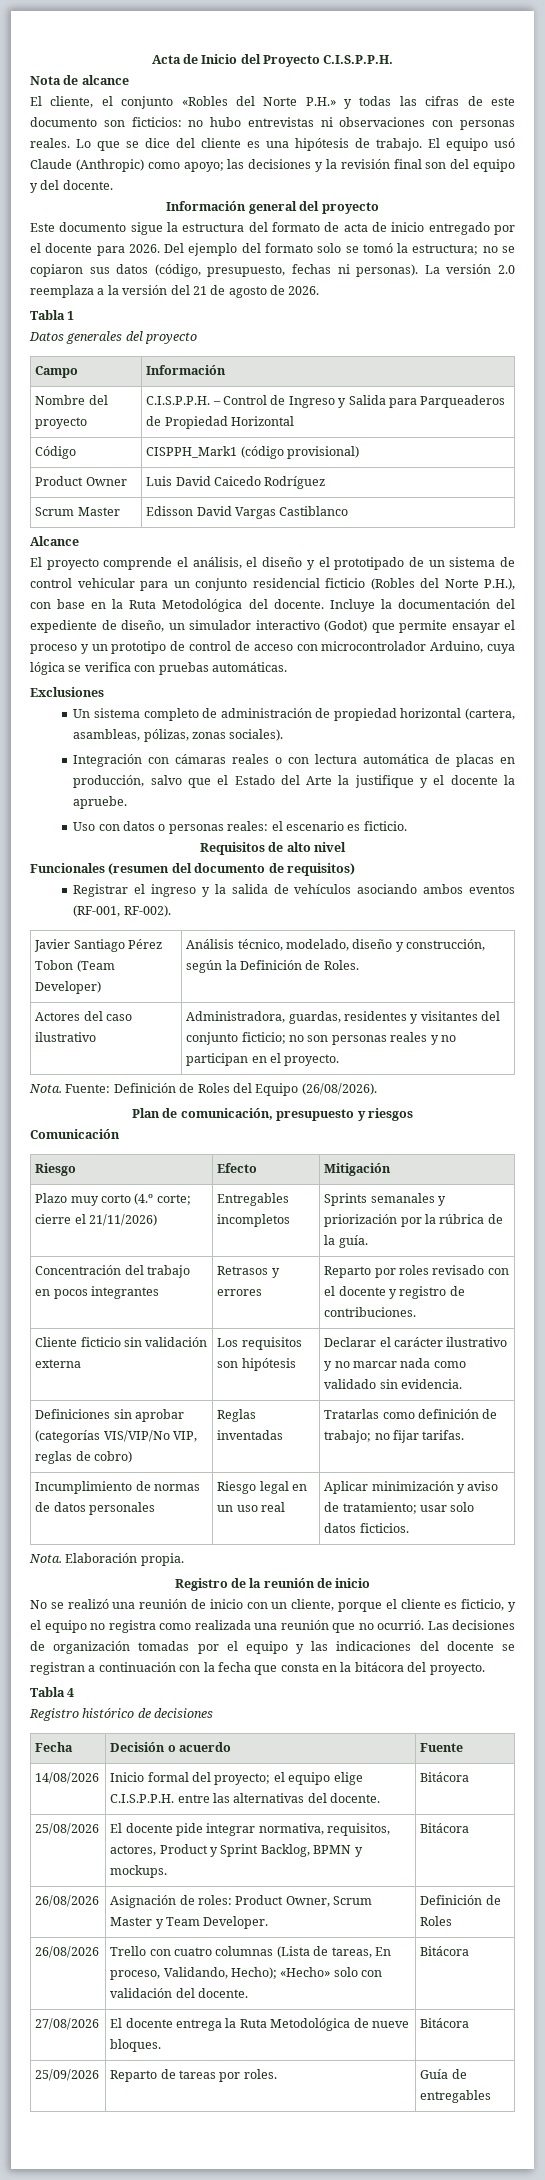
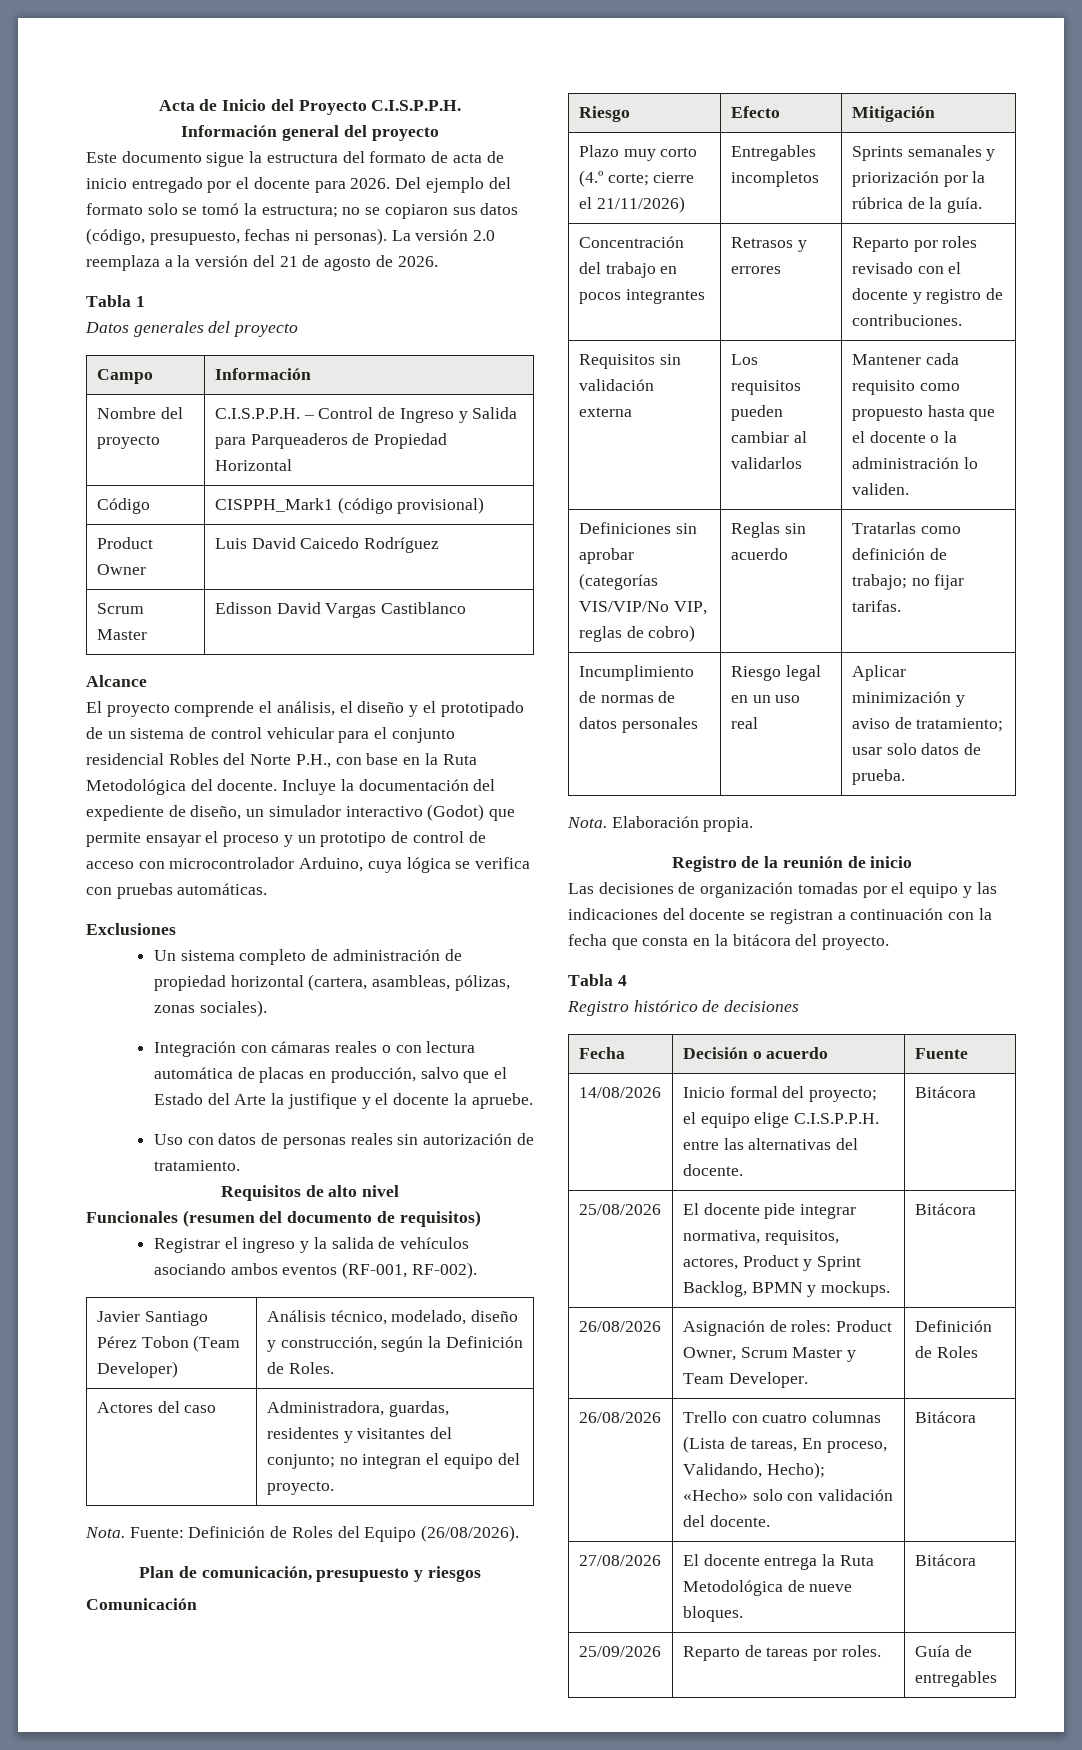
- Nota de alcance
- El cliente, el conjunto «Robles del Norte P.H.» y todas las cifras de este documento son ficticios: no hubo entrevistas ni observaciones con personas reales. Lo que se dice del cliente es una hipótesis de trabajo. El equipo usó Claude (Anthropic) como apoyo; las decisiones y la revisión final son del equipo y del docente.
- El proyecto comprende el análisis, el diseño y el prototipado de un sistema de control vehicular para un conjunto residencial ficticio (Robles del Norte P.H.), con base en la Ruta Metodológica del docente.
+ El proyecto comprende el análisis, el diseño y el prototipado de un sistema de control vehicular para el conjunto residencial Robles del Norte P.H., con base en la Ruta Metodológica del docente.
- Uso con datos o personas reales: el escenario es ficticio.
+ Uso con datos de personas reales sin autorización de tratamiento.
- Actores del caso ilustrativo | Administradora, guardas, residentes y visitantes del conjunto ficticio; no son personas reales y no participan en el proyecto.
+ Actores del caso | Administradora, guardas, residentes y visitantes del conjunto; no integran el equipo del proyecto.
- Cliente ficticio sin validación externa | Los requisitos son hipótesis | Declarar el carácter ilustrativo y no marcar nada como validado sin evidencia.
+ Requisitos sin validación externa | Los requisitos pueden cambiar al validarlos | Mantener cada requisito como propuesto hasta que el docente o la administración lo validen.
- Definiciones sin aprobar (categorías VIS/VIP/No VIP, reglas de cobro) | Reglas inventadas | Tratarlas como definición de trabajo; no fijar tarifas.
+ Definiciones sin aprobar (categorías VIS/VIP/No VIP, reglas de cobro) | Reglas sin acuerdo | Tratarlas como definición de trabajo; no fijar tarifas.
- Incumplimiento de normas de datos personales | Riesgo legal en un uso real | Aplicar minimización y aviso de tratamiento; usar solo datos ficticios.
+ Incumplimiento de normas de datos personales | Riesgo legal en un uso real | Aplicar minimización y aviso de tratamiento; usar solo datos de prueba.
- No se realizó una reunión de inicio con un cliente, porque el cliente es ficticio, y el equipo no registra como realizada una reunión que no ocurrió.

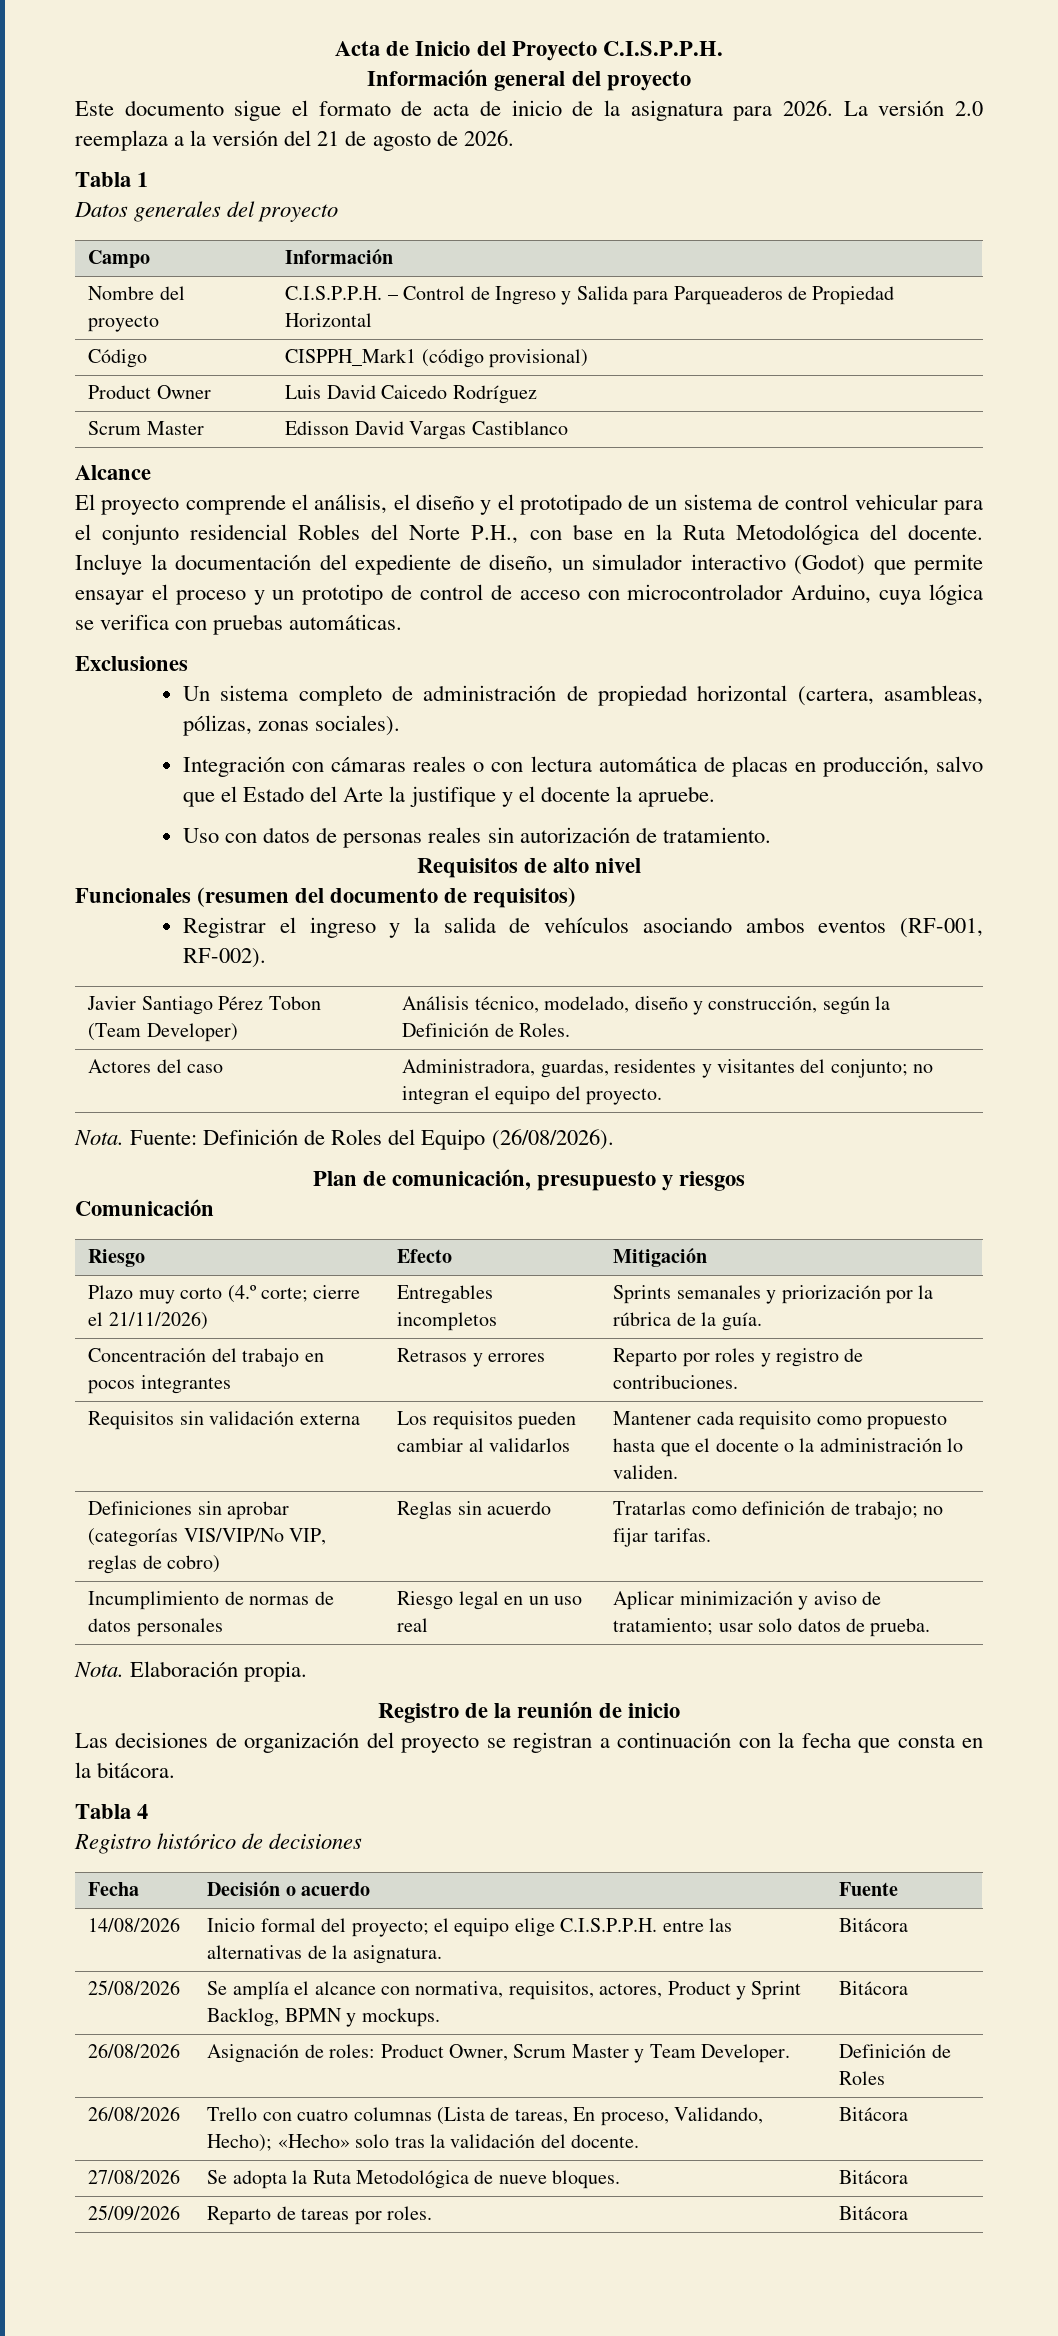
- Este documento sigue la estructura del formato de acta de inicio entregado por el docente para 2026. Del ejemplo del formato solo se tomó la estructura; no se copiaron sus datos (código, presupuesto, fechas ni personas).
+ Este documento sigue el formato de acta de inicio de la asignatura para 2026.
- Concentración del trabajo en pocos integrantes | Retrasos y errores | Reparto por roles revisado con el docente y registro de contribuciones.
+ Concentración del trabajo en pocos integrantes | Retrasos y errores | Reparto por roles y registro de contribuciones.
- Las decisiones de organización tomadas por el equipo y las indicaciones del docente se registran a continuación con la fecha que consta en la bitácora del proyecto.
+ Las decisiones de organización del proyecto se registran a continuación con la fecha que consta en la bitácora.
- 14/08/2026 | Inicio formal del proyecto; el equipo elige C.I.S.P.P.H. entre las alternativas del docente. | Bitácora
+ 14/08/2026 | Inicio formal del proyecto; el equipo elige C.I.S.P.P.H. entre las alternativas de la asignatura. | Bitácora
- 25/08/2026 | El docente pide integrar normativa, requisitos, actores, Product y Sprint Backlog, BPMN y mockups. | Bitácora
+ 25/08/2026 | Se amplía el alcance con normativa, requisitos, actores, Product y Sprint Backlog, BPMN y mockups. | Bitácora
- 26/08/2026 | Trello con cuatro columnas (Lista de tareas, En proceso, Validando, Hecho); «Hecho» solo con validación del docente. | Bitácora
+ 26/08/2026 | Trello con cuatro columnas (Lista de tareas, En proceso, Validando, Hecho); «Hecho» solo tras la validación del docente. | Bitácora
- 27/08/2026 | El docente entrega la Ruta Metodológica de nueve bloques. | Bitácora
+ 27/08/2026 | Se adopta la Ruta Metodológica de nueve bloques. | Bitácora
- 25/09/2026 | Reparto de tareas por roles. | Guía de entregables
+ 25/09/2026 | Reparto de tareas por roles. | Bitácora

